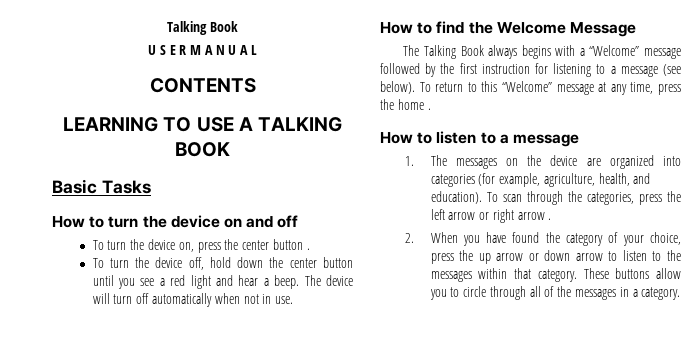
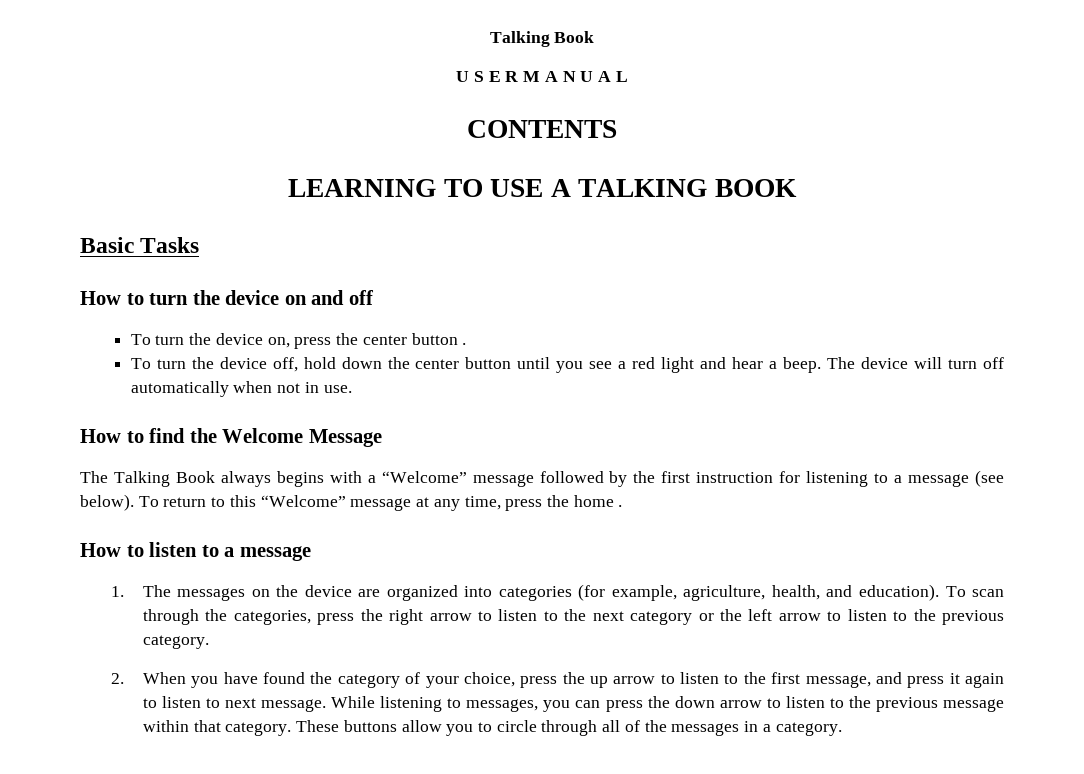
- To scan through the categories, press the left arrow or right arrow .
+ To scan through the categories, press the right arrow to listen to the next category or the left arrow to listen to the previous category.
- 2. When you have found the category of your choice, press the up arrow or down arrow to listen to the messages within that category.
+ 2. When you have found the category of your choice, press the up arrow to listen to the first message, and press it again to listen to next message. While listening to messages, you can press the down arrow to listen to the previous message within that category.

